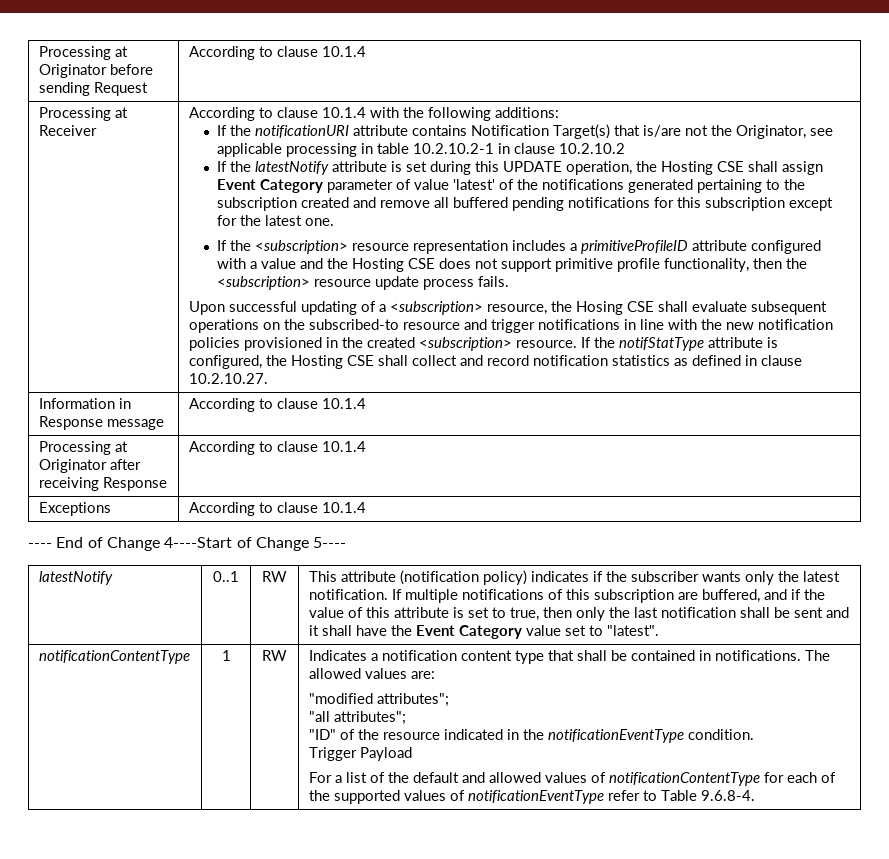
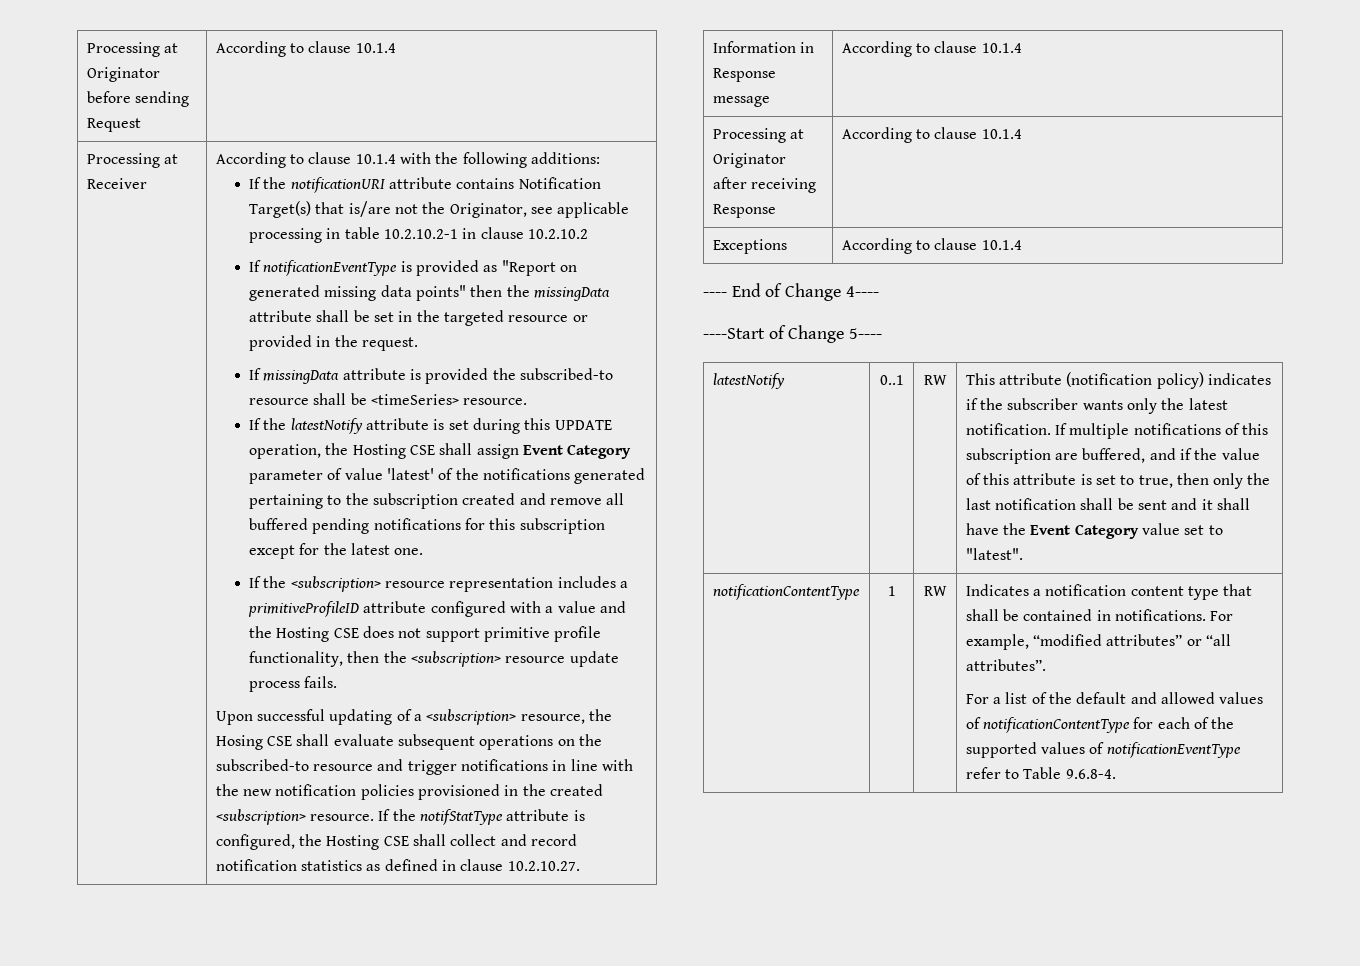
+ If notificationEventType is provided as "Report on generated missing data points" then the missingData attribute shall be set in the targeted resource or provided in the request.
+ If missingData attribute is provided the subscribed-to resource shall be <timeSeries> resource.
- ---- End of Change 4----Start of Change 5----
+ ---- End of Change 4----
+ ----Start of Change 5----
- The allowed values are:
- "modified attributes";
- "all attributes";
- "ID" of the resource indicated in the notificationEventType condition.
- Trigger Payload
+ For example, “modified attributes” or “all attributes”.

